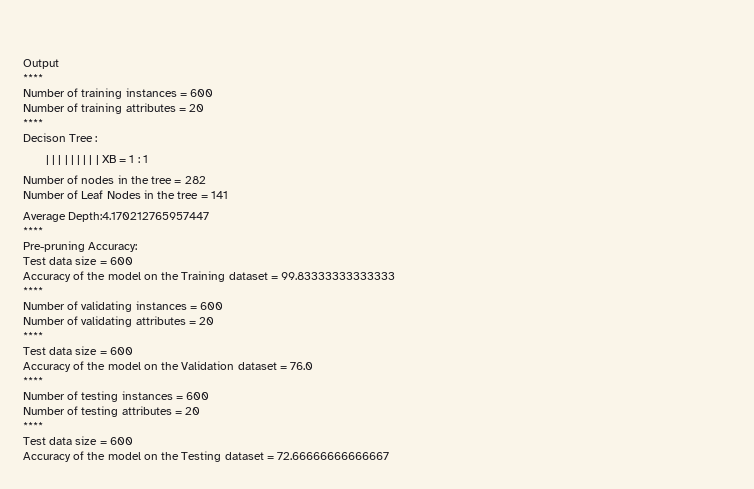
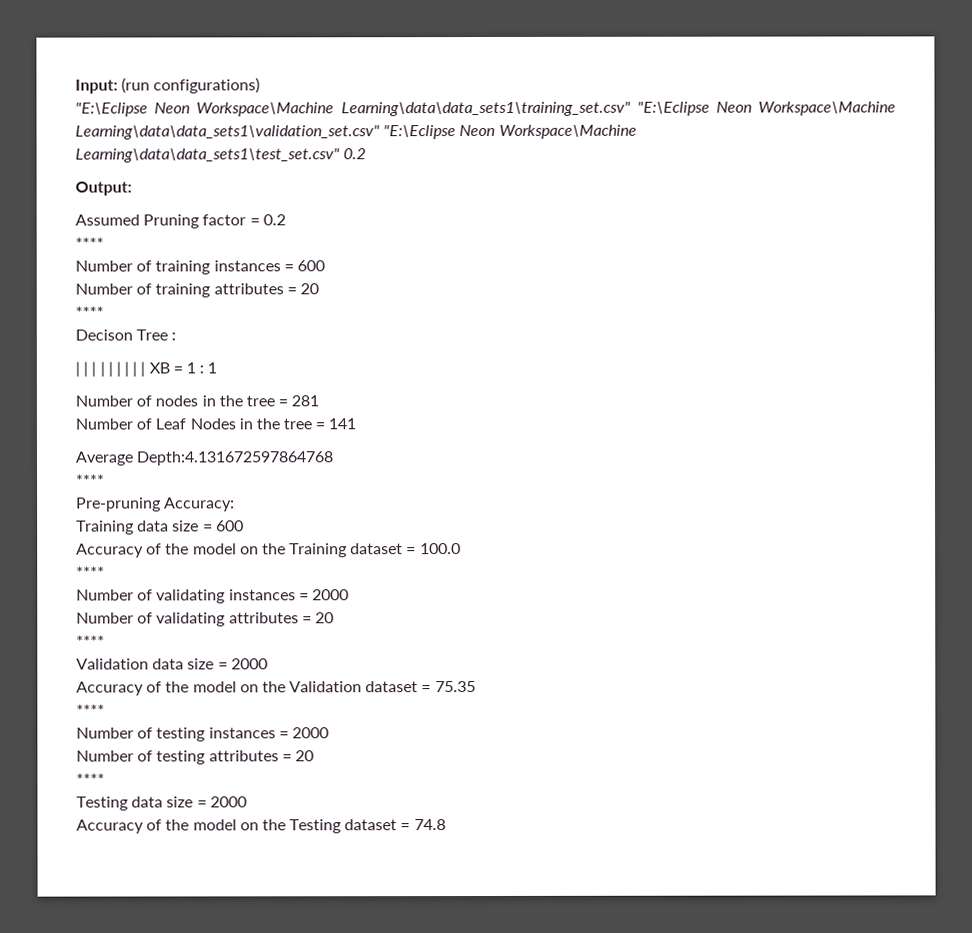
- Output
+ Input: (run configurations)
+ "E:\Eclipse Neon Workspace\Machine Learning\data\data_sets1\training_set.csv" "E:\Eclipse Neon Workspace\Machine Learning\data\data_sets1\validation_set.csv" "E:\Eclipse Neon Workspace\Machine Learning\data\data_sets1\test_set.csv" 0.2
+ Output:
+ Assumed Pruning factor = 0.2
- Number of nodes in the tree = 282
+ Number of nodes in the tree = 281
- Average Depth:4.170212765957447
+ Average Depth:4.131672597864768
  Pre-pruning Accuracy:
- Test data size = 600
+ Training data size = 600
- Accuracy of the model on the Training dataset = 99.83333333333333
+ Accuracy of the model on the Training dataset = 100.0
- Number of validating instances = 600
+ Number of validating instances = 2000
  Number of validating attributes = 20
  ****
- Test data size = 600
+ Validation data size = 2000
- Accuracy of the model on the Validation dataset = 76.0
+ Accuracy of the model on the Validation dataset = 75.35
- Number of testing instances = 600
+ Number of testing instances = 2000
  Number of testing attributes = 20
  ****
- Test data size = 600
+ Testing data size = 2000
- Accuracy of the model on the Testing dataset = 72.66666666666667
+ Accuracy of the model on the Testing dataset = 74.8

